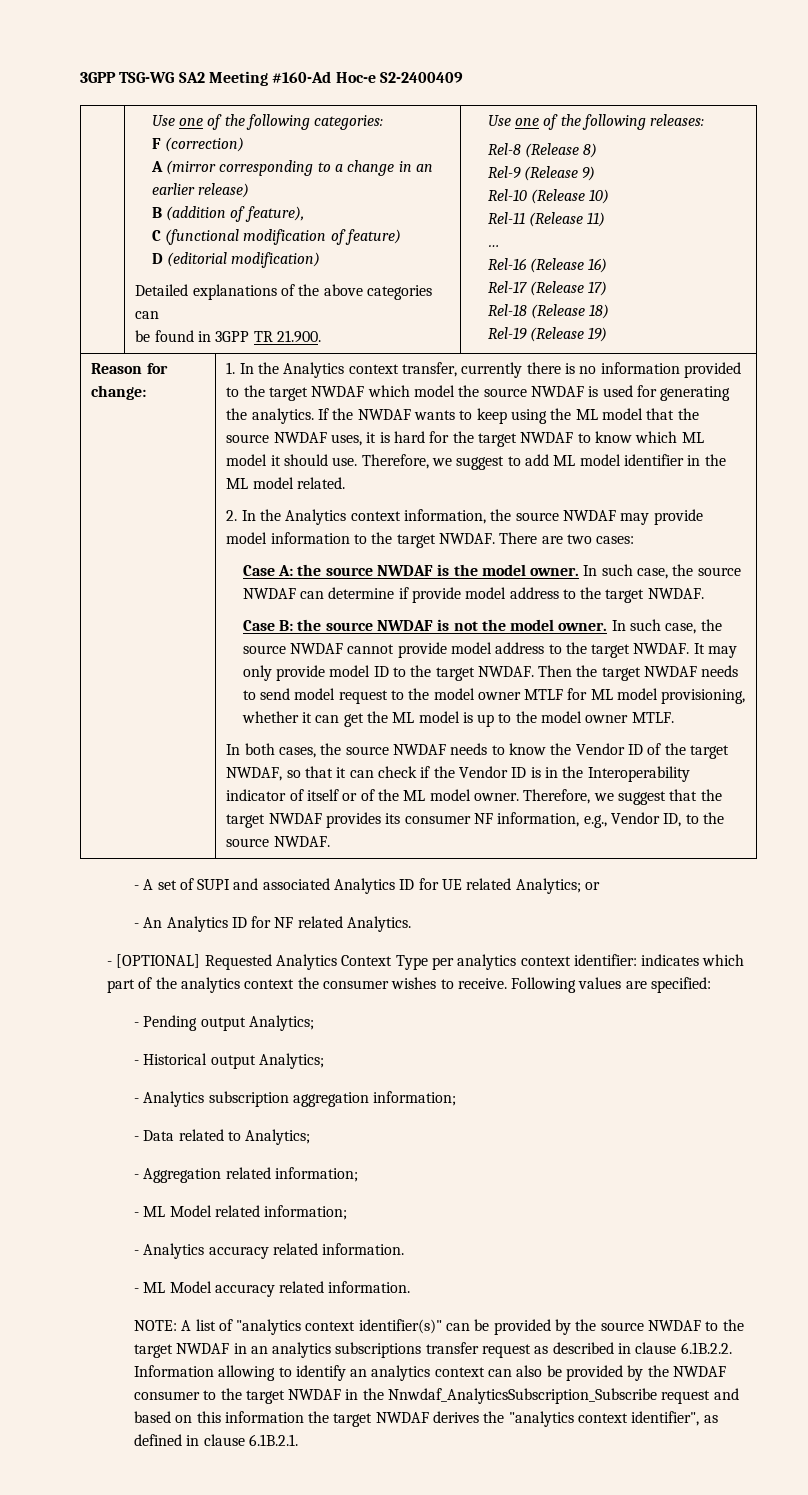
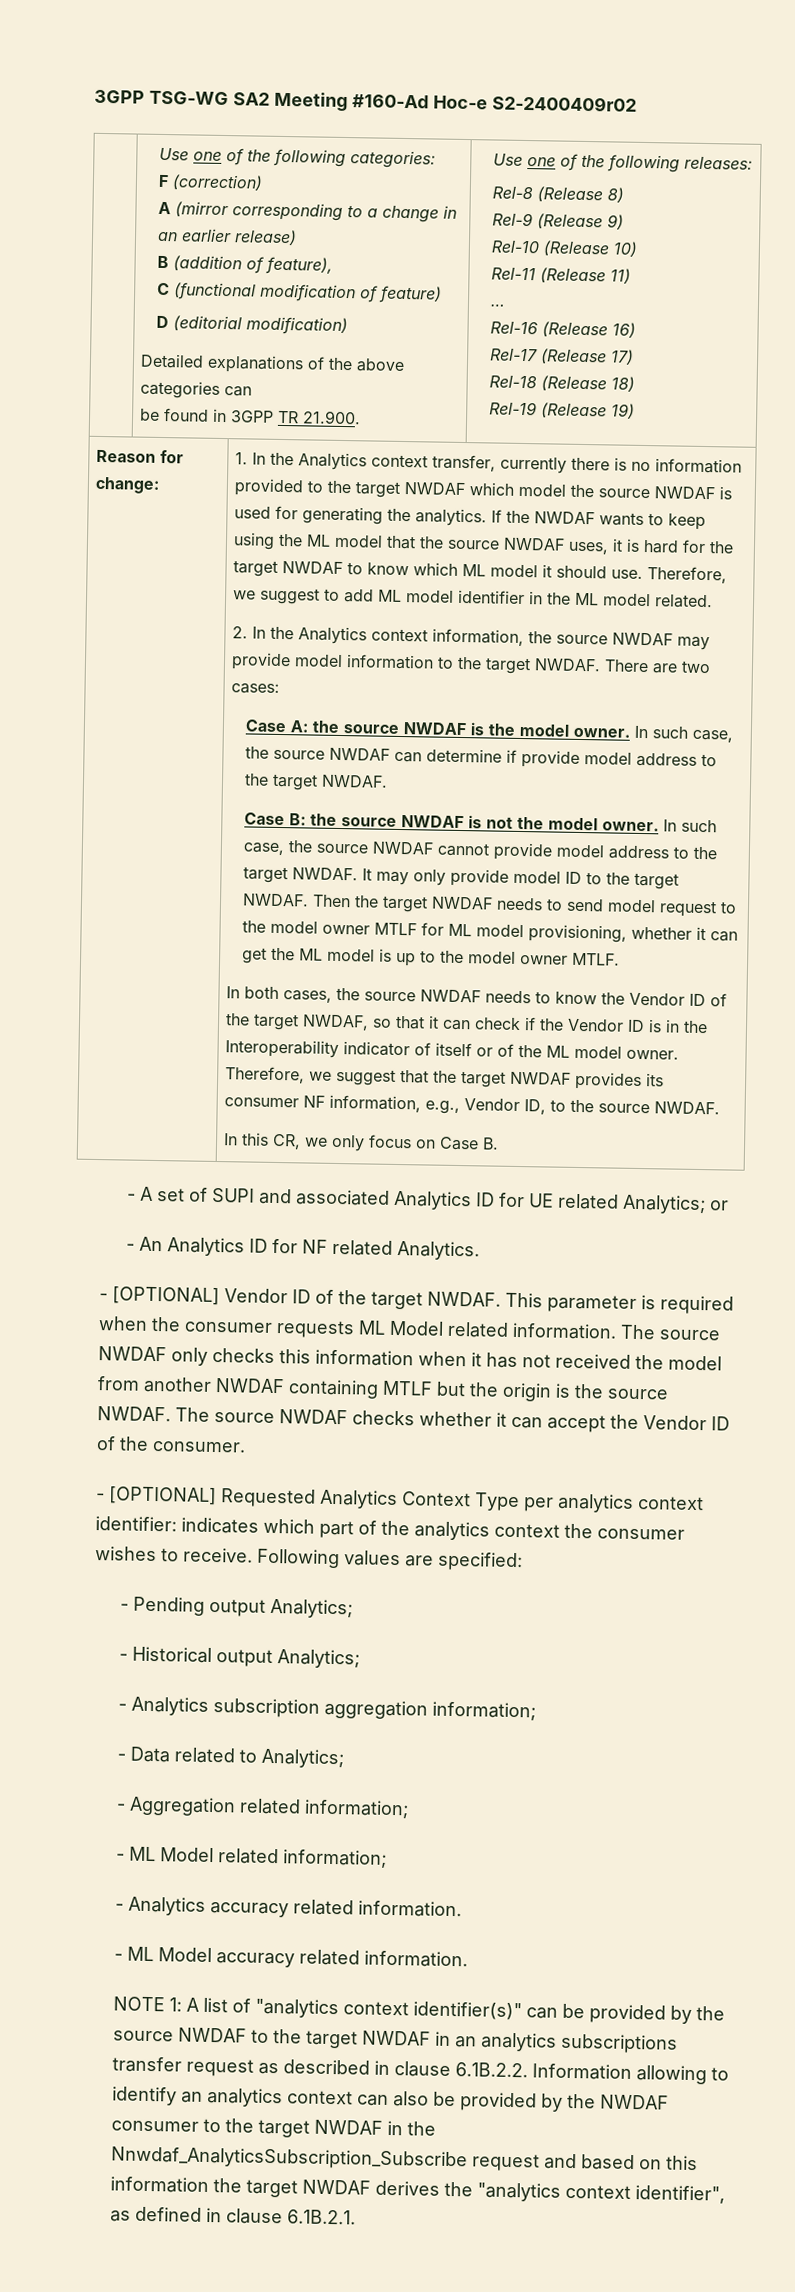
- 3GPP TSG-WG SA2 Meeting #160-Ad Hoc-e S2-2400409
+ 3GPP TSG-WG SA2 Meeting #160-Ad Hoc-e S2-2400409r02
+ In this CR, we only focus on Case B.
+ - [OPTIONAL] Vendor ID of the target NWDAF. This parameter is required when the consumer requests ML Model related information. The source NWDAF only checks this information when it has not received the model from another NWDAF containing MTLF but the origin is the source NWDAF. The source NWDAF checks whether it can accept the Vendor ID of the consumer.
- NOTE:
+ NOTE 1:

